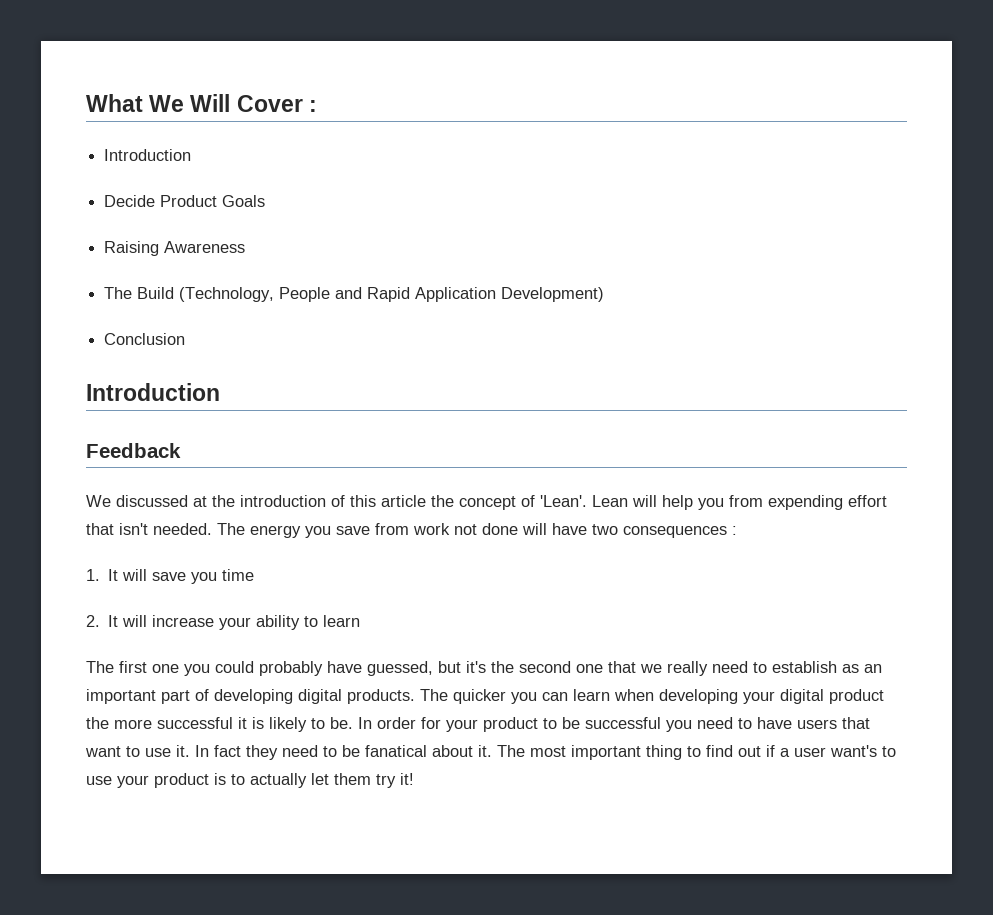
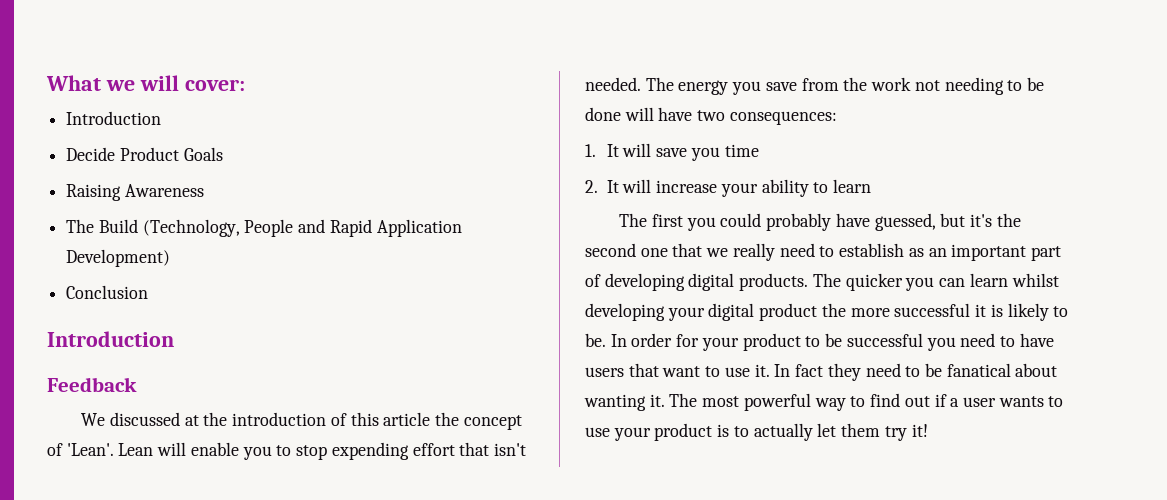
- What We Will Cover :
+ What we will cover:
- Lean will help you from expending effort that isn't needed.
+ Lean will enable you to stop expending effort that isn't needed.
- The energy you save from work not done will have two consequences :
+ The energy you save from the work not needing to be done will have two consequences:
- The first one you could probably have guessed, but it's the second one that we really need to establish as an important part of developing digital products.
+ The first you could probably have guessed, but it's the second one that we really need to establish as an important part of developing digital products.
- The quicker you can learn when developing your digital product the more successful it is likely to be.
+ The quicker you can learn whilst developing your digital product the more successful it is likely to be.
- In fact they need to be fanatical about it.
+ In fact they need to be fanatical about wanting it.
- The most important thing to find out if a user want's to use your product is to actually let them try it!
+ The most powerful way to find out if a user wants to use your product is to actually let them try it!

